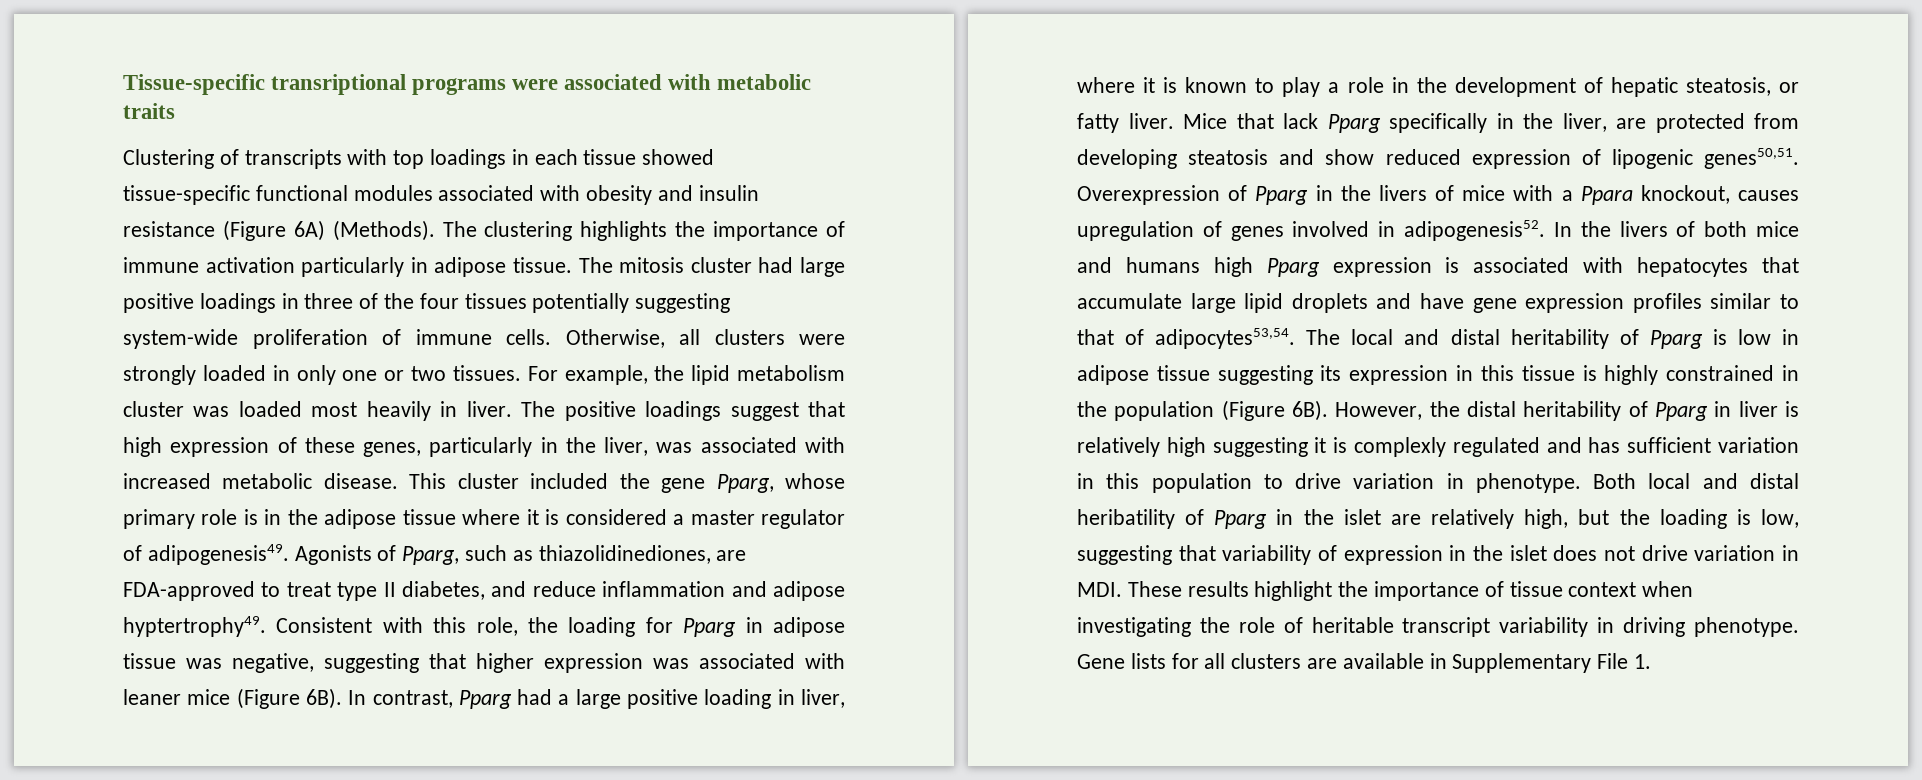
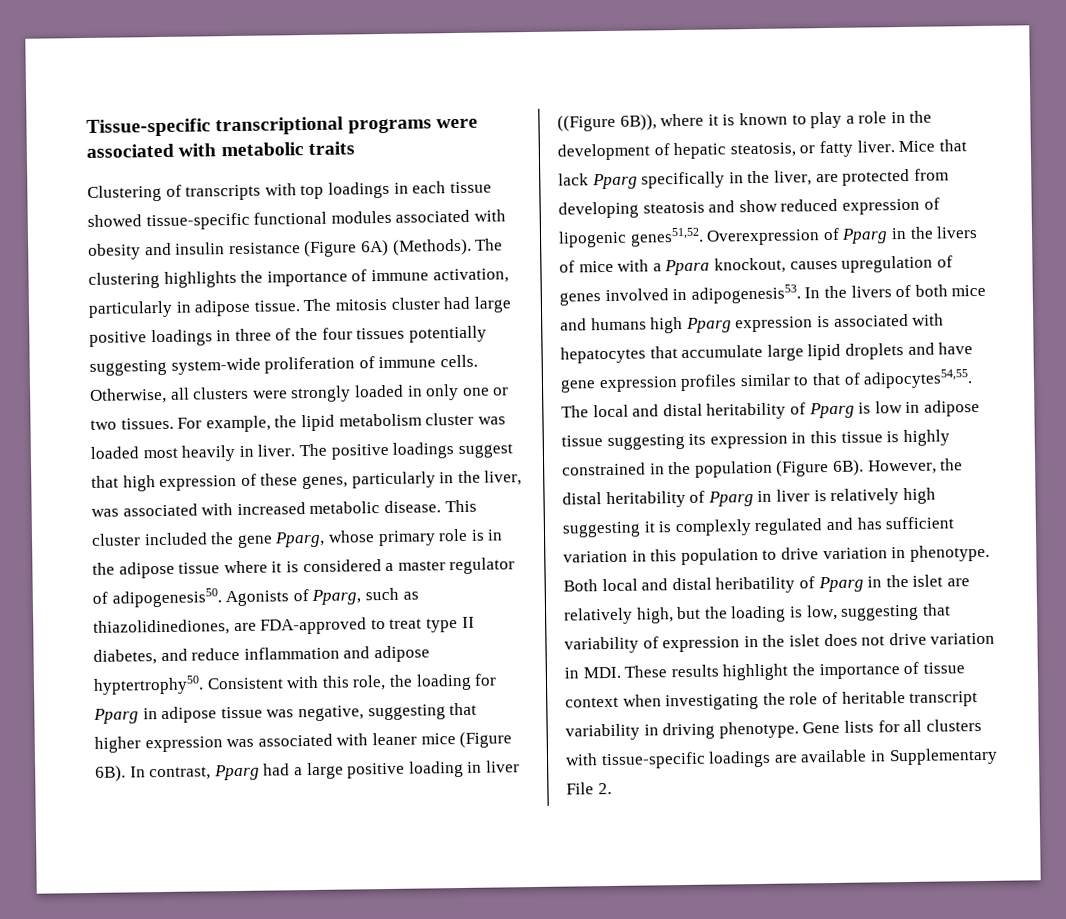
- Tissue-specific transriptional programs were associated with metabolic traits
+ Tissue-specific transcriptional programs were associated with metabolic traits
- The clustering highlights the importance of immune activation particularly in adipose tissue.
+ The clustering highlights the importance of immune activation, particularly in adipose tissue.
- This cluster included the gene Pparg, whose primary role is in the adipose tissue where it is considered a master regulator of adipogenesis49.
+ This cluster included the gene Pparg, whose primary role is in the adipose tissue where it is considered a master regulator of adipogenesis50.
- Agonists of Pparg, such as thiazolidinediones, are FDA-approved to treat type II diabetes, and reduce inflammation and adipose hyptertrophy49.
+ Agonists of Pparg, such as thiazolidinediones, are FDA-approved to treat type II diabetes, and reduce inflammation and adipose hyptertrophy50.
- In contrast, Pparg had a large positive loading in liver, where it is known to play a role in the development of hepatic steatosis, or fatty liver.
+ In contrast, Pparg had a large positive loading in liver ((Figure 6B)), where it is known to play a role in the development of hepatic steatosis, or fatty liver.
- Mice that lack Pparg specifically in the liver, are protected from developing steatosis and show reduced expression of lipogenic genes50,51.
+ Mice that lack Pparg specifically in the liver, are protected from developing steatosis and show reduced expression of lipogenic genes51,52.
- Overexpression of Pparg in the livers of mice with a Ppara knockout, causes upregulation of genes involved in adipogenesis52.
+ Overexpression of Pparg in the livers of mice with a Ppara knockout, causes upregulation of genes involved in adipogenesis53.
- In the livers of both mice and humans high Pparg expression is associated with hepatocytes that accumulate large lipid droplets and have gene expression profiles similar to that of adipocytes53,54.
+ In the livers of both mice and humans high Pparg expression is associated with hepatocytes that accumulate large lipid droplets and have gene expression profiles similar to that of adipocytes54,55.
- Gene lists for all clusters are available in Supplementary File 1.
+ Gene lists for all clusters with tissue-specific loadings are available in Supplementary File 2.

